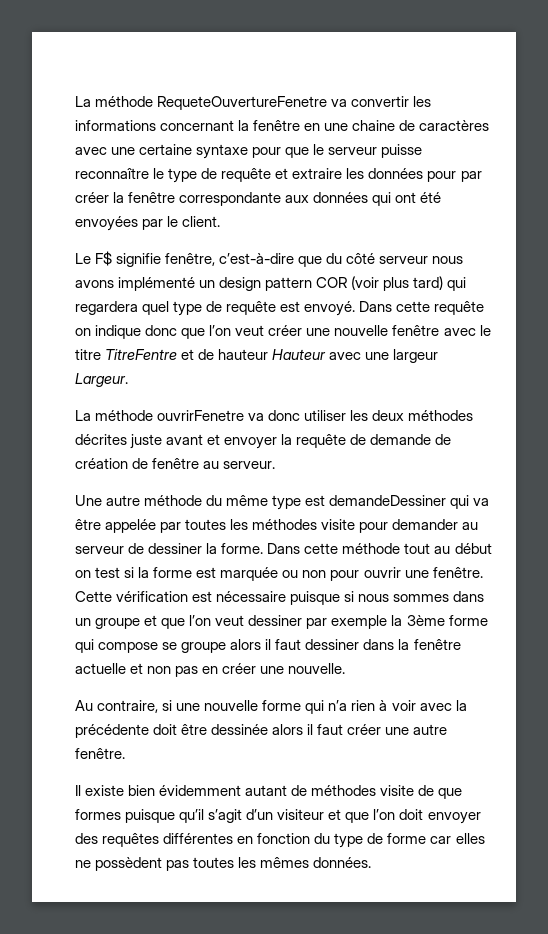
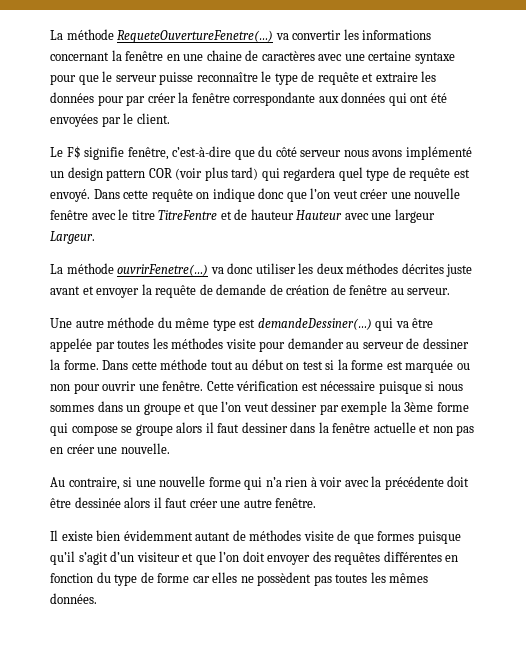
- La méthode RequeteOuvertureFenetre va convertir les informations concernant la fenêtre en une chaine de caractères avec une certaine syntaxe pour que le serveur puisse reconnaître le type de requête et extraire les données pour par créer la fenêtre correspondante aux données qui ont été envoyées par le client.
+ La méthode RequeteOuvertureFenetre(…) va convertir les informations concernant la fenêtre en une chaine de caractères avec une certaine syntaxe pour que le serveur puisse reconnaître le type de requête et extraire les données pour par créer la fenêtre correspondante aux données qui ont été envoyées par le client.
- La méthode ouvrirFenetre va donc utiliser les deux méthodes décrites juste avant et envoyer la requête de demande de création de fenêtre au serveur.
+ La méthode ouvrirFenetre(…) va donc utiliser les deux méthodes décrites juste avant et envoyer la requête de demande de création de fenêtre au serveur.
- Une autre méthode du même type est demandeDessiner qui va être appelée par toutes les méthodes visite pour demander au serveur de dessiner la forme.
+ Une autre méthode du même type est demandeDessiner(…) qui va être appelée par toutes les méthodes visite pour demander au serveur de dessiner la forme.

